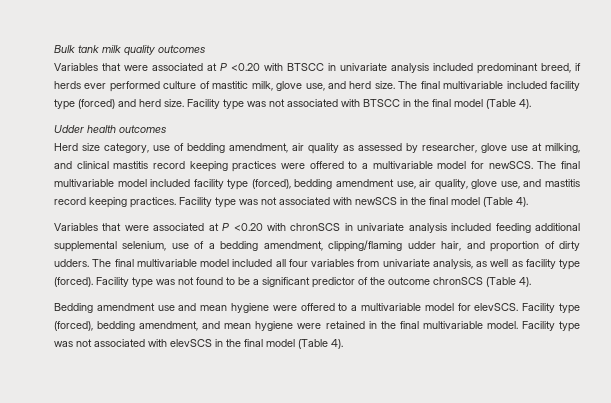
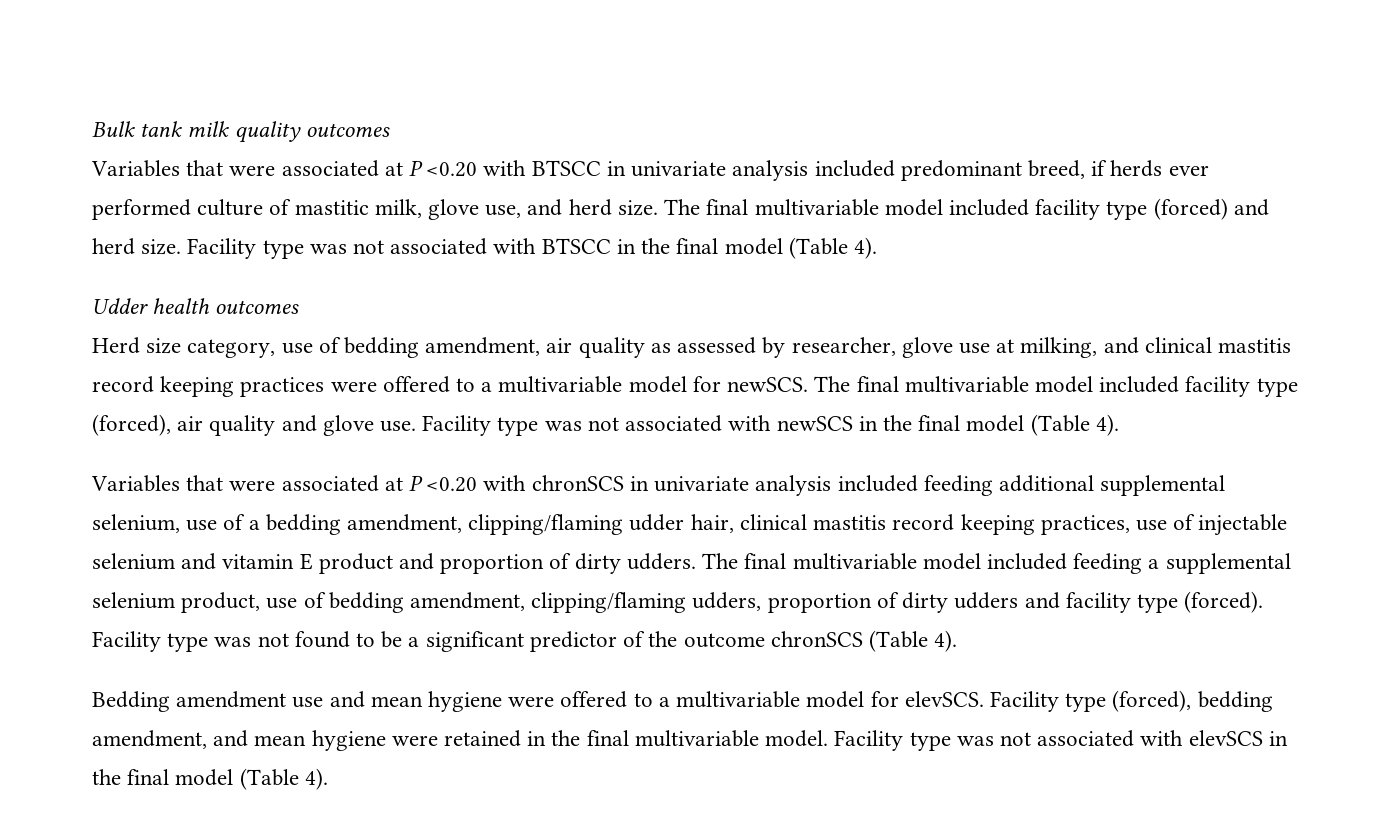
- The final multivariable included facility type (forced) and herd size.
+ The final multivariable model included facility type (forced) and herd size.
- The final multivariable model included facility type (forced), bedding amendment use, air quality, glove use, and mastitis record keeping practices.
+ The final multivariable model included facility type (forced), air quality and glove use.
- Variables that were associated at P <0.20 with chronSCS in univariate analysis included feeding additional supplemental selenium, use of a bedding amendment, clipping/flaming udder hair, and proportion of dirty udders.
+ Variables that were associated at P <0.20 with chronSCS in univariate analysis included feeding additional supplemental selenium, use of a bedding amendment, clipping/flaming udder hair, clinical mastitis record keeping practices, use of injectable selenium and vitamin E product and proportion of dirty udders.
- The final multivariable model included all four variables from univariate analysis, as well as facility type (forced).
+ The final multivariable model included feeding a supplemental selenium product, use of bedding amendment, clipping/flaming udders, proportion of dirty udders and facility type (forced).

